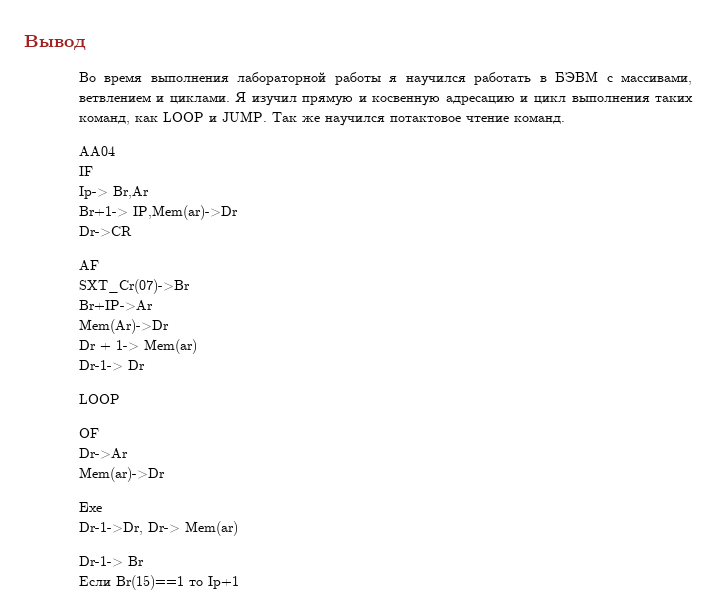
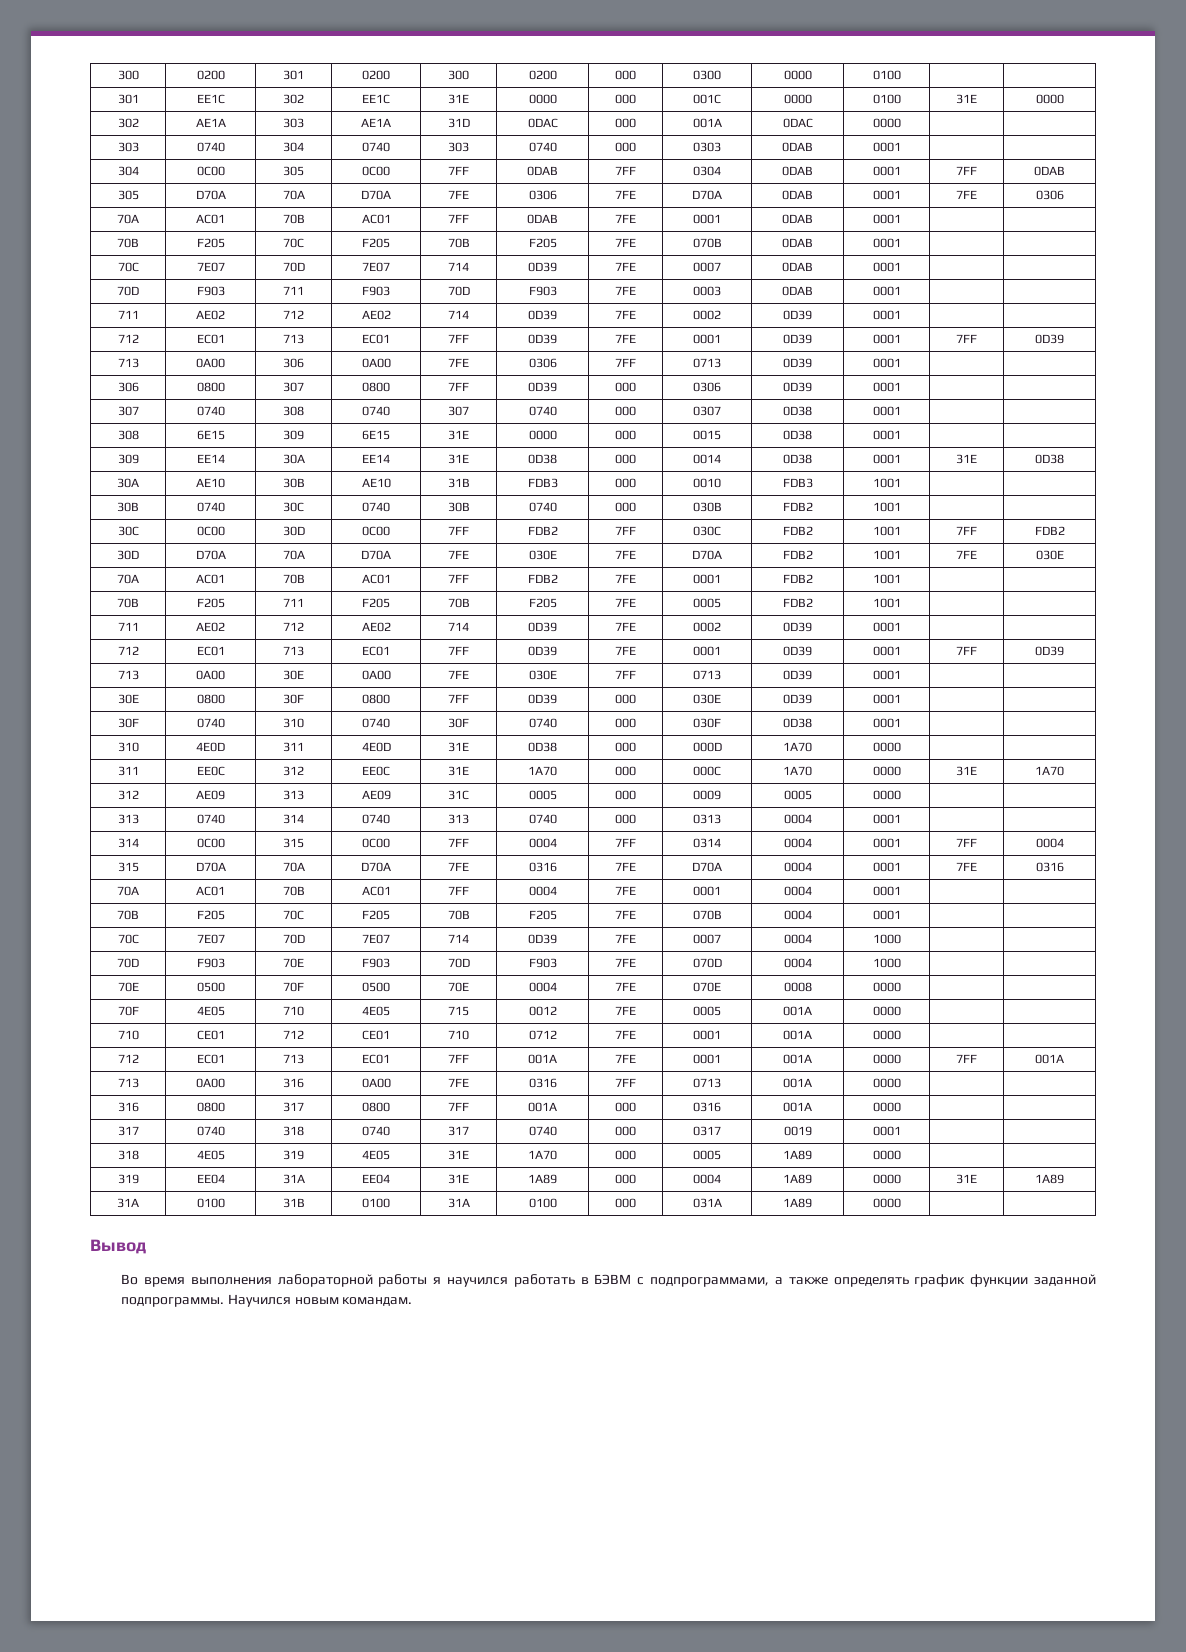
+ 300 | 0200 | 301 | 0200 | 300 | 0200 | 000 | 0300 | 0000 | 0100 | |
+ 301 | EE1C | 302 | EE1C | 31E | 0000 | 000 | 001C | 0000 | 0100 | 31E | 0000
+ 302 | AE1A | 303 | AE1A | 31D | 0DAC | 000 | 001A | 0DAC | 0000 | |
+ 303 | 0740 | 304 | 0740 | 303 | 0740 | 000 | 0303 | 0DAB | 0001 | |
+ 304 | 0C00 | 305 | 0C00 | 7FF | 0DAB | 7FF | 0304 | 0DAB | 0001 | 7FF | 0DAB
+ 305 | D70A | 70A | D70A | 7FE | 0306 | 7FE | D70A | 0DAB | 0001 | 7FE | 0306
+ 70A | AC01 | 70B | AC01 | 7FF | 0DAB | 7FE | 0001 | 0DAB | 0001 | |
+ 70B | F205 | 70C | F205 | 70B | F205 | 7FE | 070B | 0DAB | 0001 | |
+ 70C | 7E07 | 70D | 7E07 | 714 | 0D39 | 7FE | 0007 | 0DAB | 0001 | |
+ 70D | F903 | 711 | F903 | 70D | F903 | 7FE | 0003 | 0DAB | 0001 | |
+ 711 | AE02 | 712 | AE02 | 714 | 0D39 | 7FE | 0002 | 0D39 | 0001 | |
+ 712 | EC01 | 713 | EC01 | 7FF | 0D39 | 7FE | 0001 | 0D39 | 0001 | 7FF | 0D39
+ 713 | 0A00 | 306 | 0A00 | 7FE | 0306 | 7FF | 0713 | 0D39 | 0001 | |
+ 306 | 0800 | 307 | 0800 | 7FF | 0D39 | 000 | 0306 | 0D39 | 0001 | |
+ 307 | 0740 | 308 | 0740 | 307 | 0740 | 000 | 0307 | 0D38 | 0001 | |
+ 308 | 6E15 | 309 | 6E15 | 31E | 0000 | 000 | 0015 | 0D38 | 0001 | |
+ 309 | EE14 | 30A | EE14 | 31E | 0D38 | 000 | 0014 | 0D38 | 0001 | 31E | 0D38
+ 30A | AE10 | 30B | AE10 | 31B | FDB3 | 000 | 0010 | FDB3 | 1001 | |
+ 30B | 0740 | 30C | 0740 | 30B | 0740 | 000 | 030B | FDB2 | 1001 | |
+ 30C | 0C00 | 30D | 0C00 | 7FF | FDB2 | 7FF | 030C | FDB2 | 1001 | 7FF | FDB2
+ 30D | D70A | 70A | D70A | 7FE | 030E | 7FE | D70A | FDB2 | 1001 | 7FE | 030E
+ 70A | AC01 | 70B | AC01 | 7FF | FDB2 | 7FE | 0001 | FDB2 | 1001 | |
+ 70B | F205 | 711 | F205 | 70B | F205 | 7FE | 0005 | FDB2 | 1001 | |
+ 711 | AE02 | 712 | AE02 | 714 | 0D39 | 7FE | 0002 | 0D39 | 0001 | |
+ 712 | EC01 | 713 | EC01 | 7FF | 0D39 | 7FE | 0001 | 0D39 | 0001 | 7FF | 0D39
+ 713 | 0A00 | 30E | 0A00 | 7FE | 030E | 7FF | 0713 | 0D39 | 0001 | |
+ 30E | 0800 | 30F | 0800 | 7FF | 0D39 | 000 | 030E | 0D39 | 0001 | |
+ 30F | 0740 | 310 | 0740 | 30F | 0740 | 000 | 030F | 0D38 | 0001 | |
+ 310 | 4E0D | 311 | 4E0D | 31E | 0D38 | 000 | 000D | 1A70 | 0000 | |
+ 311 | EE0C | 312 | EE0C | 31E | 1A70 | 000 | 000C | 1A70 | 0000 | 31E | 1A70
+ 312 | AE09 | 313 | AE09 | 31C | 0005 | 000 | 0009 | 0005 | 0000 | |
+ 313 | 0740 | 314 | 0740 | 313 | 0740 | 000 | 0313 | 0004 | 0001 | |
+ 314 | 0C00 | 315 | 0C00 | 7FF | 0004 | 7FF | 0314 | 0004 | 0001 | 7FF | 0004
+ 315 | D70A | 70A | D70A | 7FE | 0316 | 7FE | D70A | 0004 | 0001 | 7FE | 0316
+ 70A | AC01 | 70B | AC01 | 7FF | 0004 | 7FE | 0001 | 0004 | 0001 | |
+ 70B | F205 | 70C | F205 | 70B | F205 | 7FE | 070B | 0004 | 0001 | |
+ 70C | 7E07 | 70D | 7E07 | 714 | 0D39 | 7FE | 0007 | 0004 | 1000 | |
+ 70D | F903 | 70E | F903 | 70D | F903 | 7FE | 070D | 0004 | 1000 | |
+ 70E | 0500 | 70F | 0500 | 70E | 0004 | 7FE | 070E | 0008 | 0000 | |
+ 70F | 4E05 | 710 | 4E05 | 715 | 0012 | 7FE | 0005 | 001A | 0000 | |
+ 710 | CE01 | 712 | CE01 | 710 | 0712 | 7FE | 0001 | 001A | 0000 | |
+ 712 | EC01 | 713 | EC01 | 7FF | 001A | 7FE | 0001 | 001A | 0000 | 7FF | 001A
+ 713 | 0A00 | 316 | 0A00 | 7FE | 0316 | 7FF | 0713 | 001A | 0000 | |
+ 316 | 0800 | 317 | 0800 | 7FF | 001A | 000 | 0316 | 001A | 0000 | |
+ 317 | 0740 | 318 | 0740 | 317 | 0740 | 000 | 0317 | 0019 | 0001 | |
+ 318 | 4E05 | 319 | 4E05 | 31E | 1A70 | 000 | 0005 | 1A89 | 0000 | |
+ 319 | EE04 | 31A | EE04 | 31E | 1A89 | 000 | 0004 | 1A89 | 0000 | 31E | 1A89
+ 31A | 0100 | 31B | 0100 | 31A | 0100 | 000 | 031A | 1A89 | 0000 | |
- Во время выполнения лабораторной работы я научился работать в БЭВМ с массивами, ветвлением и циклами. Я изучил прямую и косвенную адресацию и цикл выполнения таких команд, как LOOP и JUMP. Так же научился потактовое чтение команд.
- AA04
- IF
- Ip-> Br,Ar
- Br+1-> IP,Mem(ar)->Dr
- Dr->CR
- AF
- SXT_Cr(07)->Br
- Br+IP->Ar
- Mem(Ar)->Dr
- Dr + 1-> Mem(ar)
- Dr-1-> Dr
- LOOP
- OF
- Dr->Ar
- Mem(ar)->Dr
- Exe
- Dr-1->Dr, Dr-> Mem(ar)
- Dr-1-> Br
- Если Br(15)==1 то Ip+1
+ Во время выполнения лабораторной работы я научился работать в БЭВМ с подпрограммами, а также определять график функции заданной подпрограммы. Научился новым командам.

